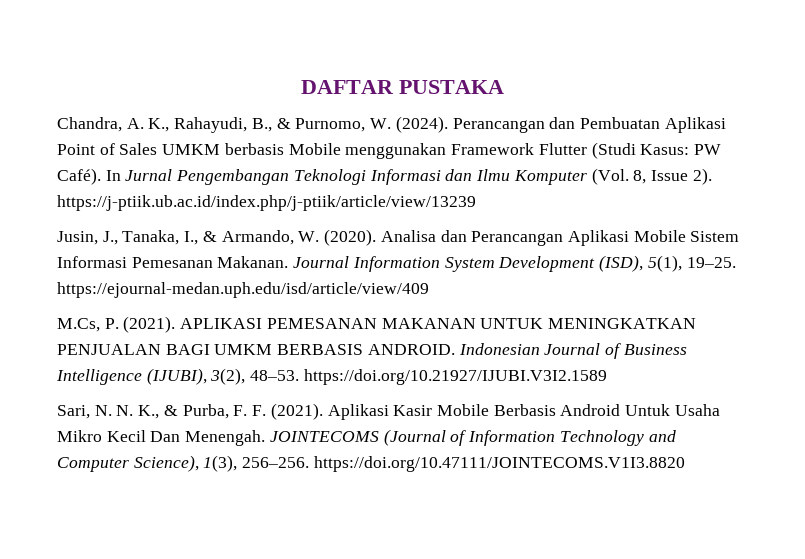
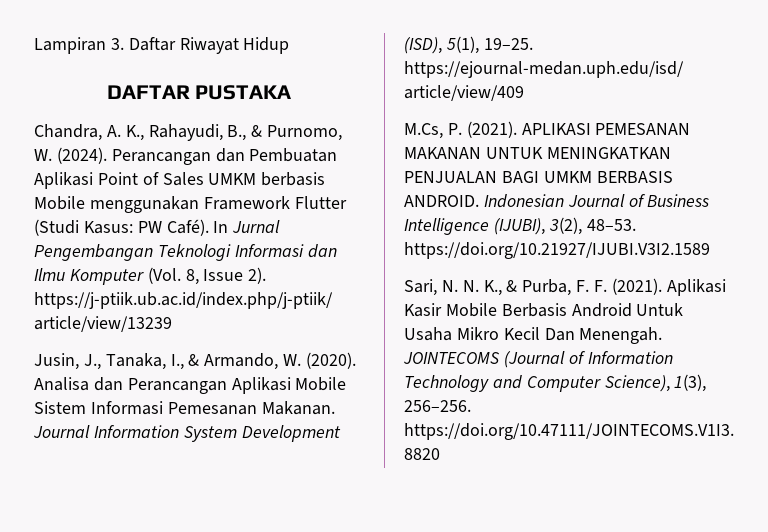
+ Lampiran 3. Daftar Riwayat Hidup

